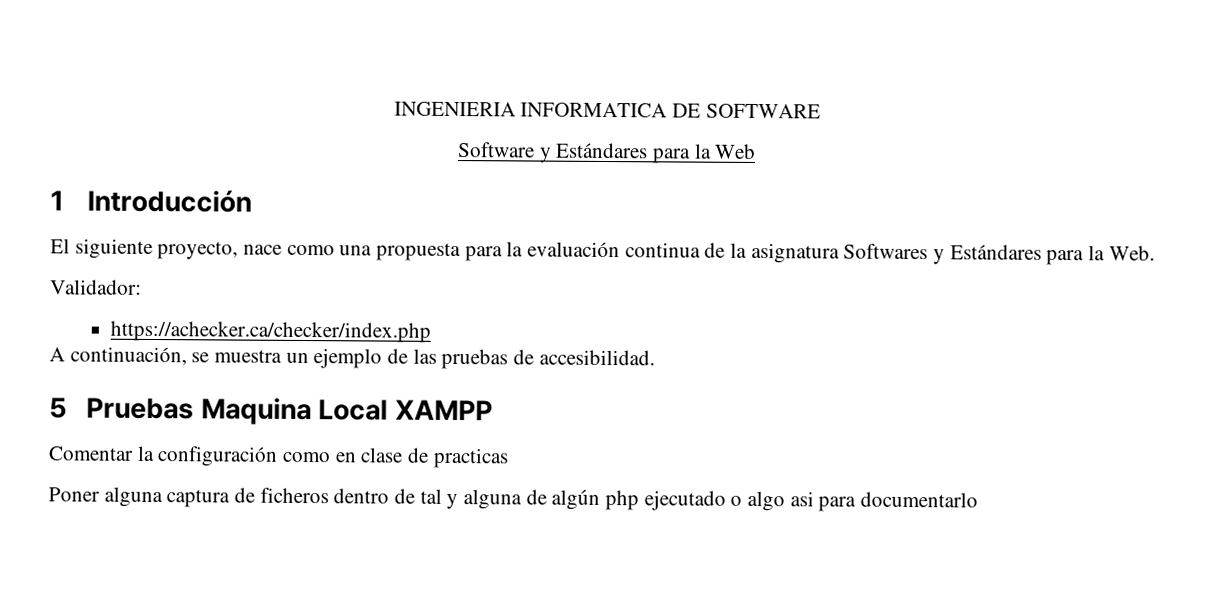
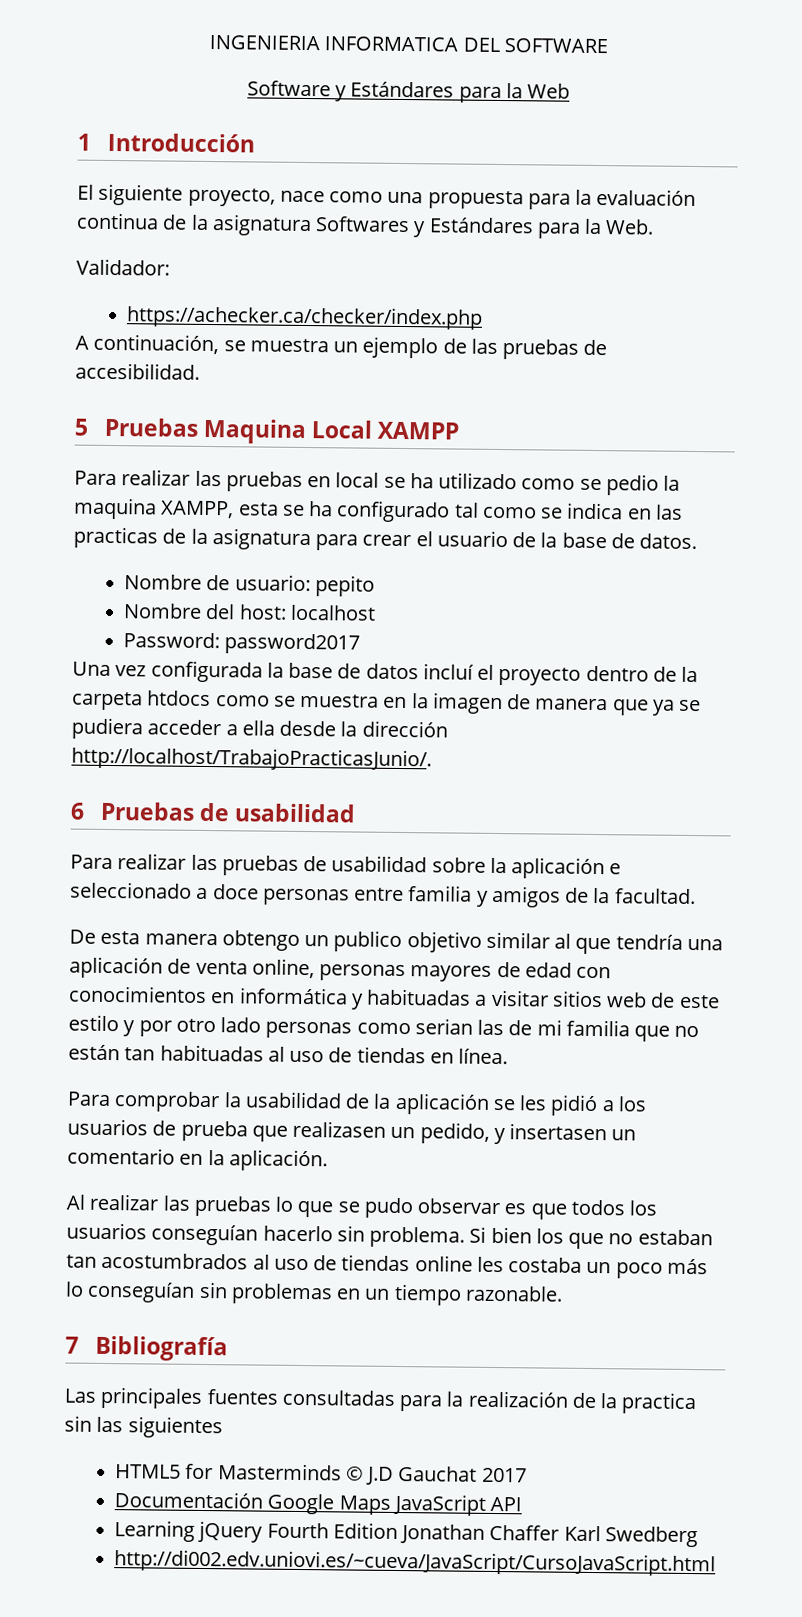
- INGENIERIA INFORMATICA DE SOFTWARE
+ INGENIERIA INFORMATICA DEL SOFTWARE
- Comentar la configuración como en clase de practicas
- Poner alguna captura de ficheros dentro de tal y alguna de algún php ejecutado o algo asi para documentarlo
+ Para realizar las pruebas en local se ha utilizado como se pedio la maquina XAMPP, esta se ha configurado tal como se indica en las practicas de la asignatura para crear el usuario de la base de datos.
+ Nombre de usuario: pepito
+ Nombre del host: localhost
+ Password: password2017
+ Una vez configurada la base de datos incluí el proyecto dentro de la carpeta htdocs como se muestra en la imagen de manera que ya se pudiera acceder a ella desde la dirección http://localhost/TrabajoPracticasJunio/.
+ 6 Pruebas de usabilidad
+ Para realizar las pruebas de usabilidad sobre la aplicación e seleccionado a doce personas entre familia y amigos de la facultad.
+ De esta manera obtengo un publico objetivo similar al que tendría una aplicación de venta online, personas mayores de edad con conocimientos en informática y habituadas a visitar sitios web de este estilo y por otro lado personas como serian las de mi familia que no están tan habituadas al uso de tiendas en línea.
+ Para comprobar la usabilidad de la aplicación se les pidió a los usuarios de prueba que realizasen un pedido, y insertasen un comentario en la aplicación.
+ Al realizar las pruebas lo que se pudo observar es que todos los usuarios conseguían hacerlo sin problema. Si bien los que no estaban tan acostumbrados al uso de tiendas online les costaba un poco más lo conseguían sin problemas en un tiempo razonable.
+ 7 Bibliografía
+ Las principales fuentes consultadas para la realización de la practica sin las siguientes
+ HTML5 for Masterminds © J.D Gauchat 2017
+ Documentación Google Maps JavaScript API
+ Learning jQuery Fourth Edition Jonathan Chaffer Karl Swedberg
+ http://di002.edv.uniovi.es/~cueva/JavaScript/CursoJavaScript.html

